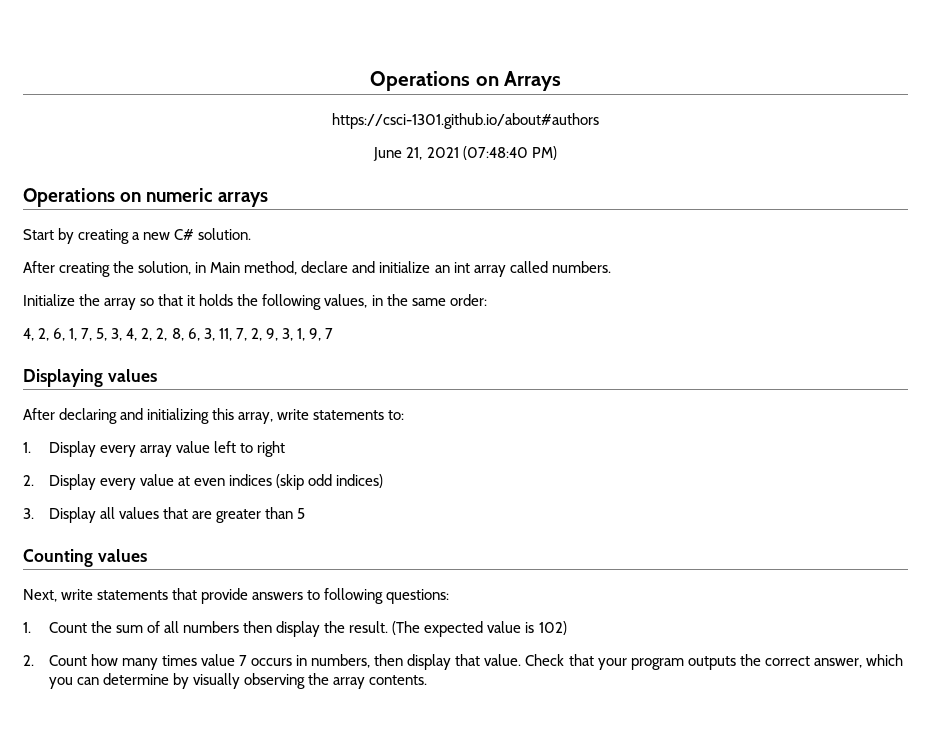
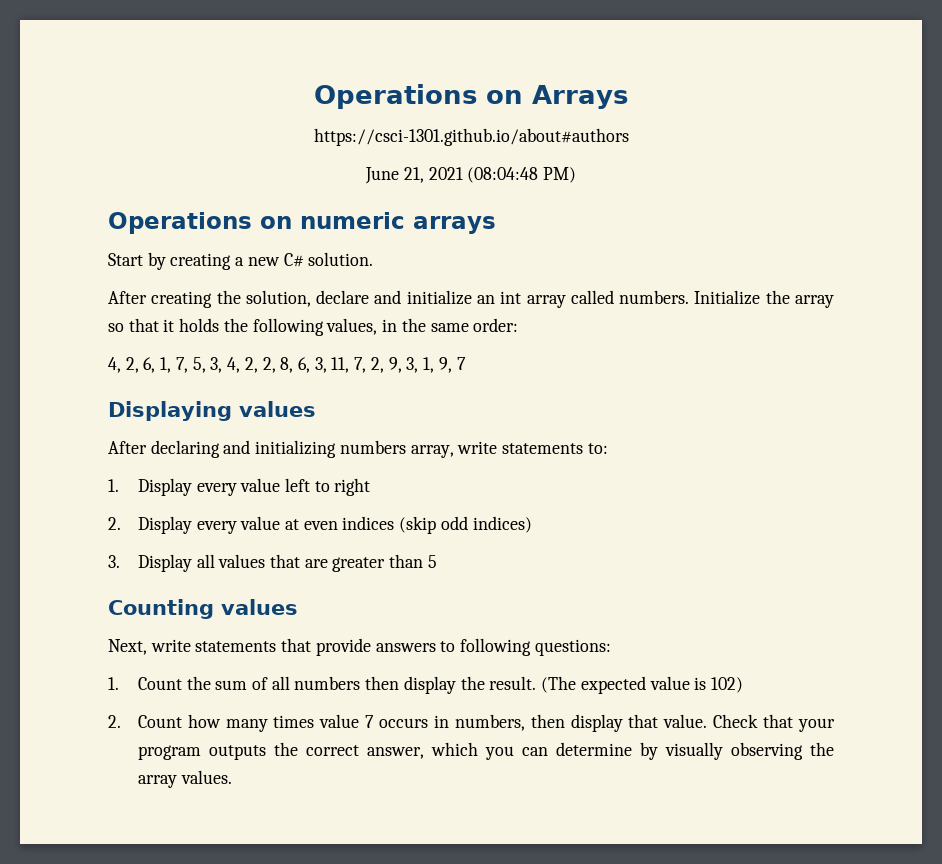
- June 21, 2021 (07:48:40 PM)
+ June 21, 2021 (08:04:48 PM)
- After creating the solution, in Main method, declare and initialize an int array called numbers.
- Initialize the array so that it holds the following values, in the same order:
+ After creating the solution, declare and initialize an int array called numbers. Initialize the array so that it holds the following values, in the same order:
- After declaring and initializing this array, write statements to:
+ After declaring and initializing numbers array, write statements to:
- 1. Display every array value left to right
+ 1. Display every value left to right
- Check that your program outputs the correct answer, which you can determine by visually observing the array contents.
+ Check that your program outputs the correct answer, which you can determine by visually observing the array values.

